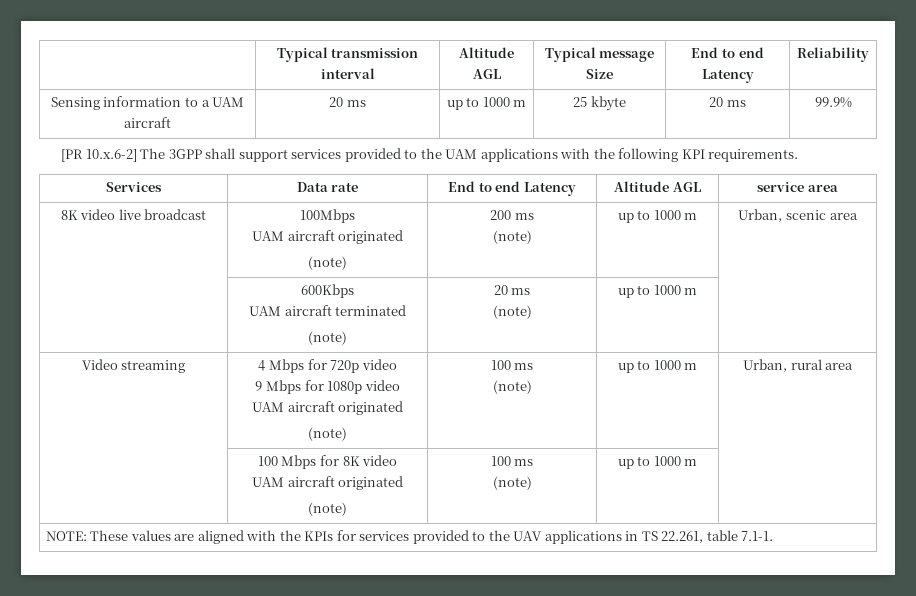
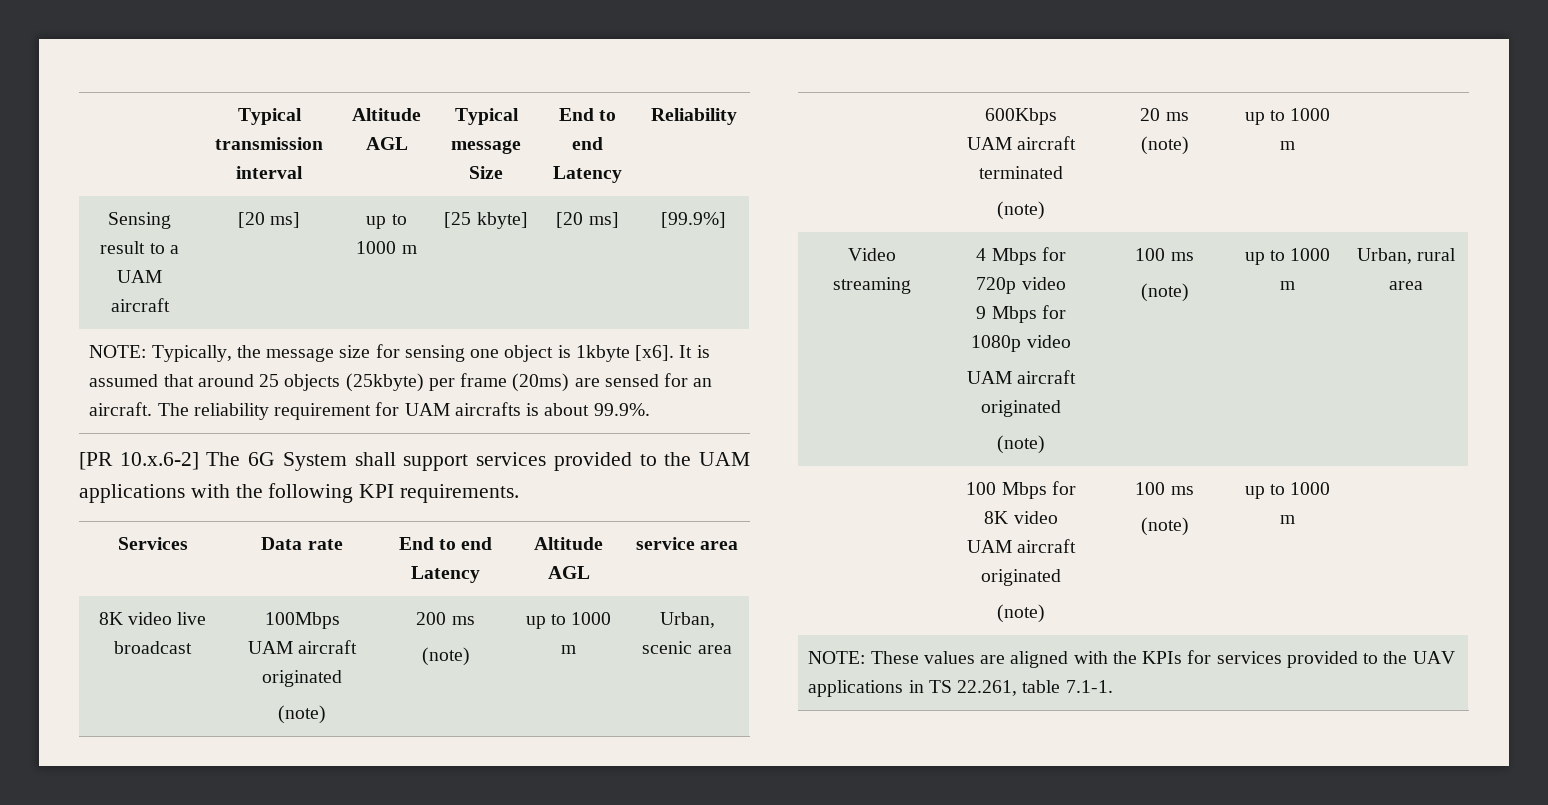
- Sensing information to a UAM aircraft | 20 ms | up to 1000 m | 25 kbyte | 20 ms | 99.9%
+ Sensing result to a UAM aircraft | [20 ms] | up to 1000 m | [25 kbyte] | [20 ms] | [99.9%]
+ NOTE: Typically, the message size for sensing one object is 1kbyte [x6]. It is assumed that around 25 objects (25kbyte) per frame (20ms) are sensed for an aircraft. The reliability requirement for UAM aircrafts is about 99.9%.
- [PR 10.x.6-2] The 3GPP shall support services provided to the UAM applications with the following KPI requirements.
+ [PR 10.x.6-2] The 6G System shall support services provided to the UAM applications with the following KPI requirements.

